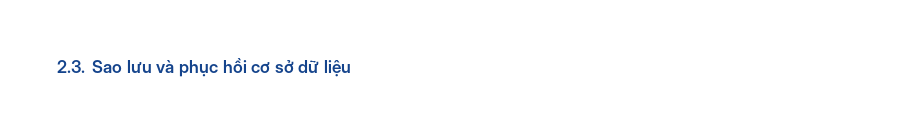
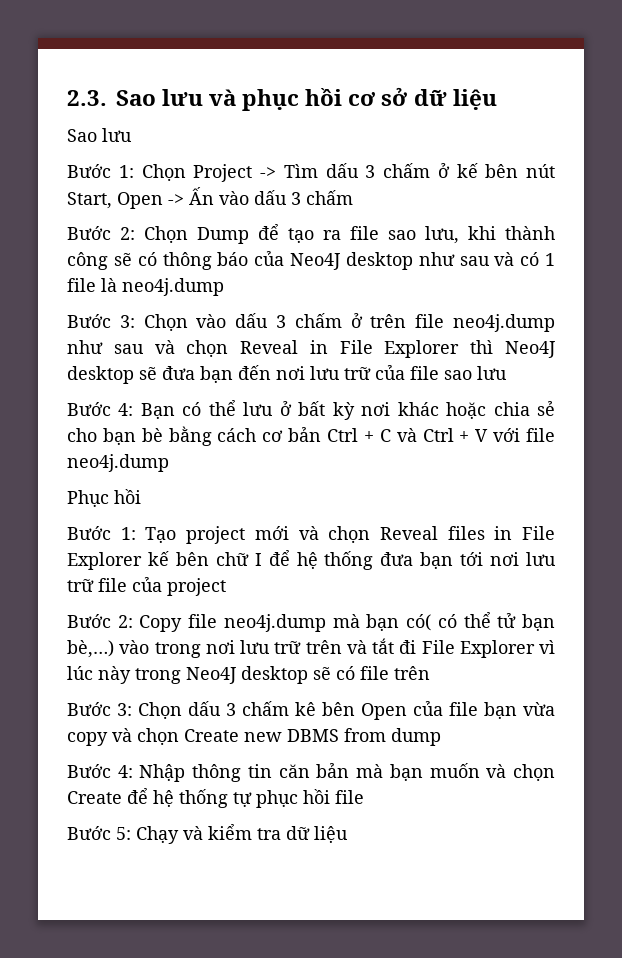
  2.3. Sao lưu và phục hồi cơ sở dữ liệu
+ Sao lưu
+ Bước 1: Chọn Project -> Tìm dấu 3 chấm ở kế bên nút Start, Open -> Ấn vào dấu 3 chấm
+ Bước 2: Chọn Dump để tạo ra file sao lưu, khi thành công sẽ có thông báo của Neo4J desktop như sau và có 1 file là neo4j.dump
+ Bước 3: Chọn vào dấu 3 chấm ở trên file neo4j.dump như sau và chọn Reveal in File Explorer thì Neo4J desktop sẽ đưa bạn đến nơi lưu trữ của file sao lưu
+ Bước 4: Bạn có thể lưu ở bất kỳ nơi khác hoặc chia sẻ cho bạn bè bằng cách cơ bản Ctrl + C và Ctrl + V với file neo4j.dump
+ Phục hồi
+ Bước 1: Tạo project mới và chọn Reveal files in File Explorer kế bên chữ I để hệ thống đưa bạn tới nơi lưu trữ file của project
+ Bước 2: Copy file neo4j.dump mà bạn có( có thể tử bạn bè,…) vào trong nơi lưu trữ trên và tắt đi File Explorer vì lúc này trong Neo4J desktop sẽ có file trên
+ Bước 3: Chọn dấu 3 chấm kê bên Open của file bạn vừa copy và chọn Create new DBMS from dump
+ Bước 4: Nhập thông tin căn bản mà bạn muốn và chọn Create để hệ thống tự phục hồi file
+ Bước 5: Chạy và kiểm tra dữ liệu

